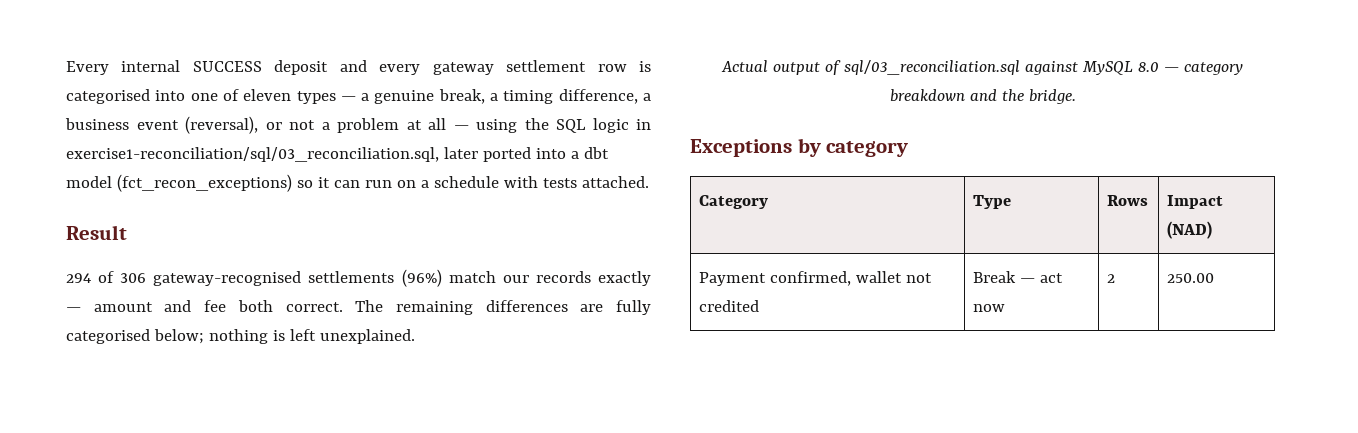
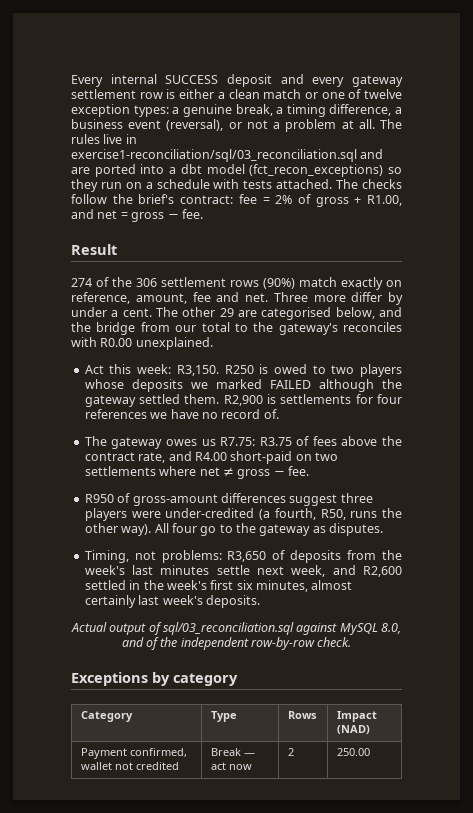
- Every internal SUCCESS deposit and every gateway settlement row is categorised into one of eleven types — a genuine break, a timing difference, a business event (reversal), or not a problem at all — using the SQL logic in exercise1-reconciliation/sql/03_reconciliation.sql, later ported into a dbt model (fct_recon_exceptions) so it can run on a schedule with tests attached.
+ Every internal SUCCESS deposit and every gateway settlement row is either a clean match or one of twelve exception types: a genuine break, a timing difference, a business event (reversal), or not a problem at all. The rules live in exercise1-reconciliation/sql/03_reconciliation.sql and are ported into a dbt model (fct_recon_exceptions) so they run on a schedule with tests attached. The checks follow the brief's contract: fee = 2% of gross + R1.00, and net = gross − fee.
  Result
- 294 of 306 gateway-recognised settlements (96%) match our records exactly — amount and fee both correct. The remaining differences are fully categorised below; nothing is left unexplained.
+ 274 of the 306 settlement rows (90%) match exactly on reference, amount, fee and net. Three more differ by under a cent. The other 29 are categorised below, and the bridge from our total to the gateway's reconciles with R0.00 unexplained.
+ Act this week: R3,150. R250 is owed to two players whose deposits we marked FAILED although the gateway settled them. R2,900 is settlements for four references we have no record of.
+ The gateway owes us R7.75: R3.75 of fees above the contract rate, and R4.00 short-paid on two settlements where net ≠ gross − fee.
+ R950 of gross-amount differences suggest three players were under-credited (a fourth, R50, runs the other way). All four go to the gateway as disputes.
+ Timing, not problems: R3,650 of deposits from the week's last minutes settle next week, and R2,600 settled in the week's first six minutes, almost certainly last week's deposits.
- Actual output of sql/03_reconciliation.sql against MySQL 8.0 — category breakdown and the bridge.
+ Actual output of sql/03_reconciliation.sql against MySQL 8.0, and of the independent row-by-row check.

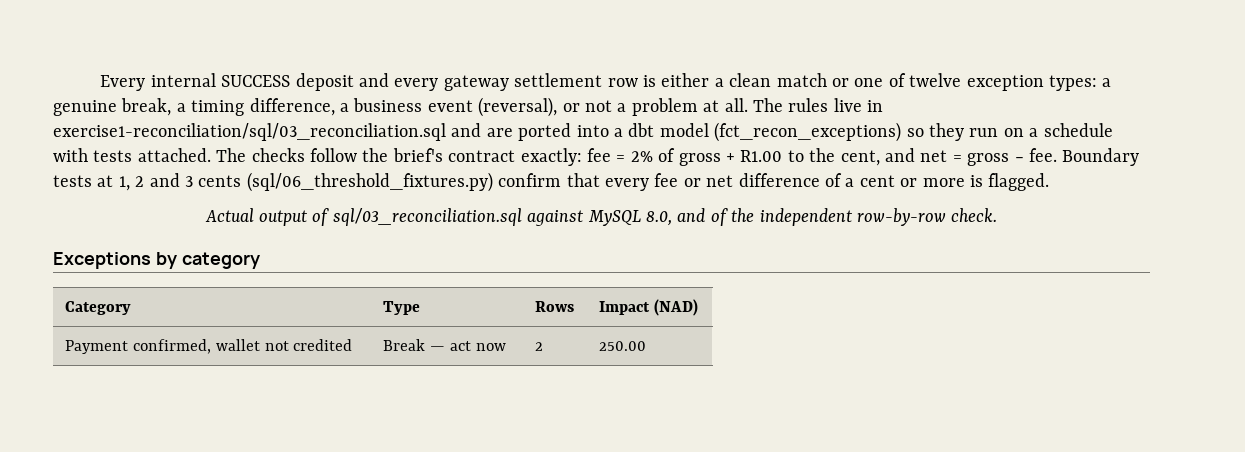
- The checks follow the brief's contract: fee = 2% of gross + R1.00, and net = gross − fee.
- Result
- 274 of the 306 settlement rows (90%) match exactly on reference, amount, fee and net. Three more differ by under a cent. The other 29 are categorised below, and the bridge from our total to the gateway's reconciles with R0.00 unexplained.
- Act this week: R3,150. R250 is owed to two players whose deposits we marked FAILED although the gateway settled them. R2,900 is settlements for four references we have no record of.
- The gateway owes us R7.75: R3.75 of fees above the contract rate, and R4.00 short-paid on two settlements where net ≠ gross − fee.
- R950 of gross-amount differences suggest three players were under-credited (a fourth, R50, runs the other way). All four go to the gateway as disputes.
- Timing, not problems: R3,650 of deposits from the week's last minutes settle next week, and R2,600 settled in the week's first six minutes, almost certainly last week's deposits.
+ The checks follow the brief's contract exactly: fee = 2% of gross + R1.00 to the cent, and net = gross − fee. Boundary tests at 1, 2 and 3 cents (sql/06_threshold_fixtures.py) confirm that every fee or net difference of a cent or more is flagged.

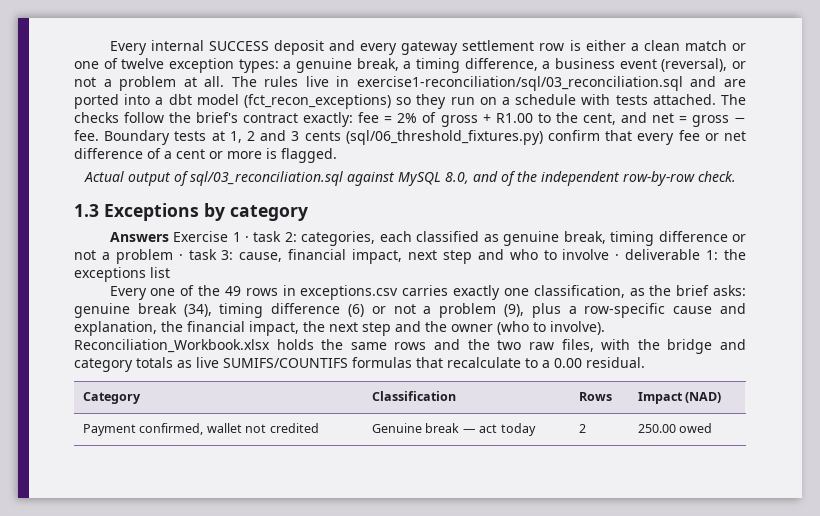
- Exceptions by category
+ 1.3 Exceptions by category
+ Answers Exercise 1 · task 2: categories, each classified as genuine break, timing difference or not a problem · task 3: cause, financial impact, next step and who to involve · deliverable 1: the exceptions list
+ Every one of the 49 rows in exceptions.csv carries exactly one classification, as the brief asks: genuine break (34), timing difference (6) or not a problem (9), plus a row-specific cause and explanation, the financial impact, the next step and the owner (who to involve). Reconciliation_Workbook.xlsx holds the same rows and the two raw files, with the bridge and category totals as live SUMIFS/COUNTIFS formulas that recalculate to a 0.00 residual.
- Category | Type | Rows | Impact (NAD)
+ Category | Classification | Rows | Impact (NAD)
- Payment confirmed, wallet not credited | Break — act now | 2 | 250.00
+ Payment confirmed, wallet not credited | Genuine break — act today | 2 | 250.00 owed

